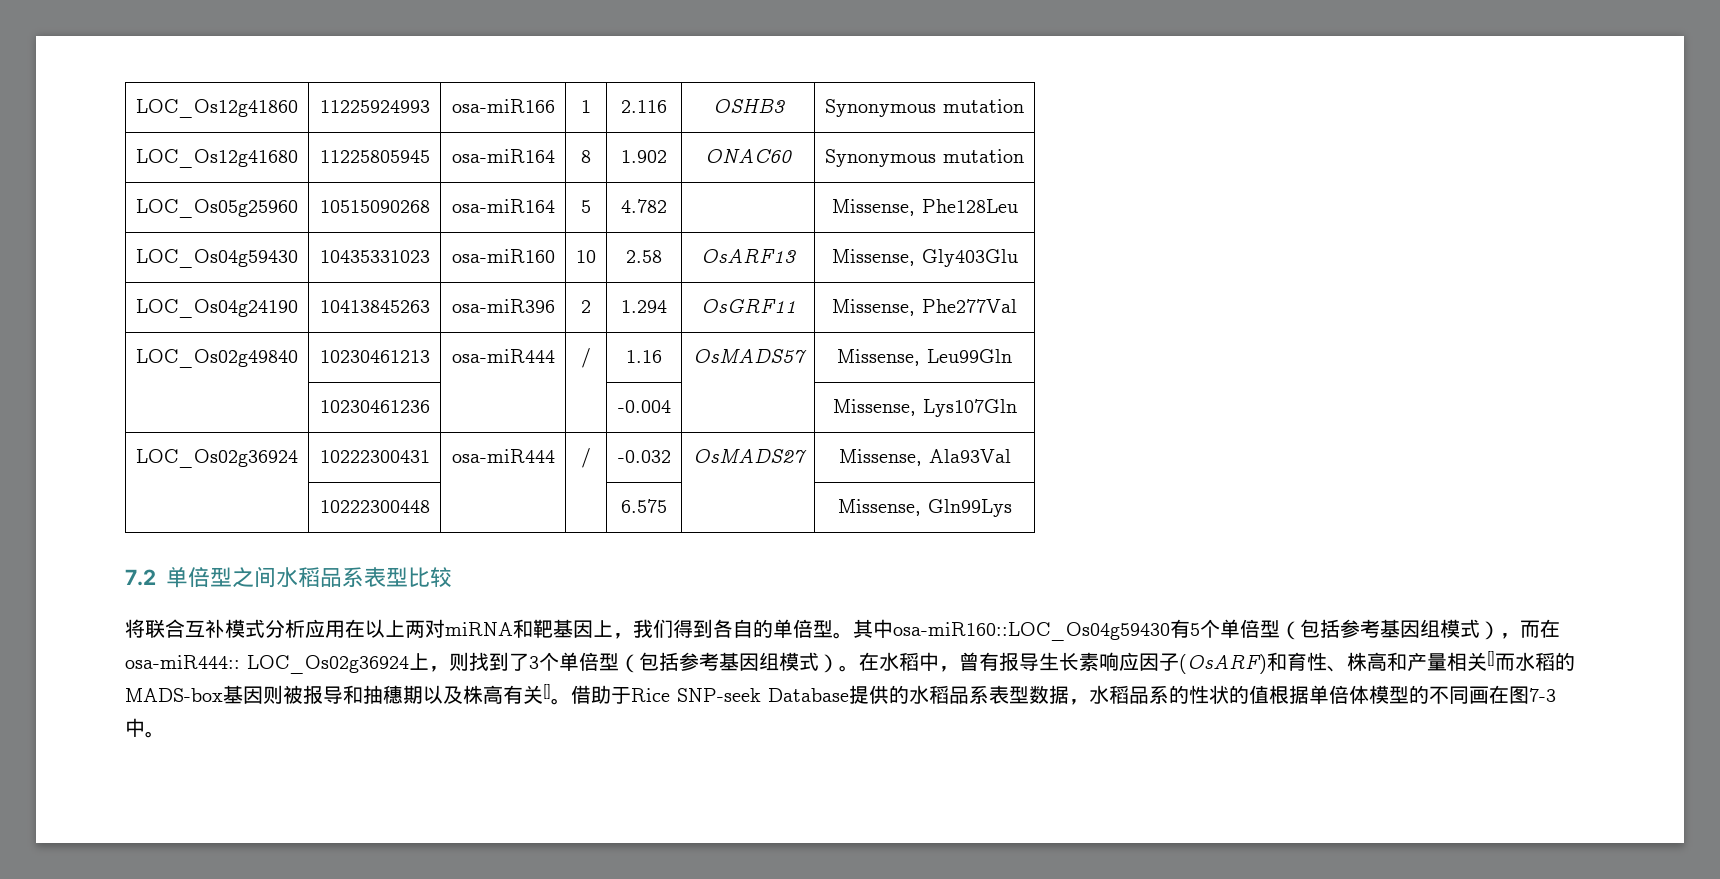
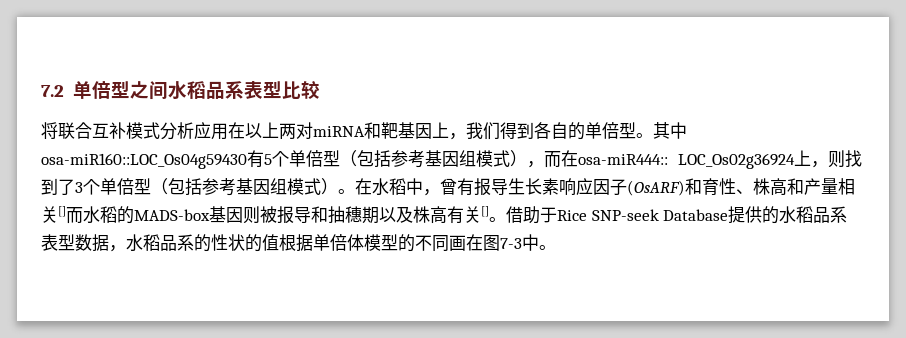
- LOC_Os12g41860 | 11225924993 | osa-miR166 | 1 | 2.116 | OSHB3 | Synonymous mutation
- LOC_Os12g41680 | 11225805945 | osa-miR164 | 8 | 1.902 | ONAC60 | Synonymous mutation
- LOC_Os05g25960 | 10515090268 | osa-miR164 | 5 | 4.782 | | Missense, Phe128Leu
- LOC_Os04g59430 | 10435331023 | osa-miR160 | 10 | 2.58 | OsARF13 | Missense, Gly403Glu
- LOC_Os04g24190 | 10413845263 | osa-miR396 | 2 | 1.294 | OsGRF11 | Missense, Phe277Val
- LOC_Os02g49840 | 10230461213 | osa-miR444 | / | 1.16 | OsMADS57 | Missense, Leu99Gln
- | 10230461236 | | | -0.004 | | Missense, Lys107Gln
- LOC_Os02g36924 | 10222300431 | osa-miR444 | / | -0.032 | OsMADS27 | Missense, Ala93Val
- | 10222300448 | | | 6.575 | | Missense, Gln99Lys

